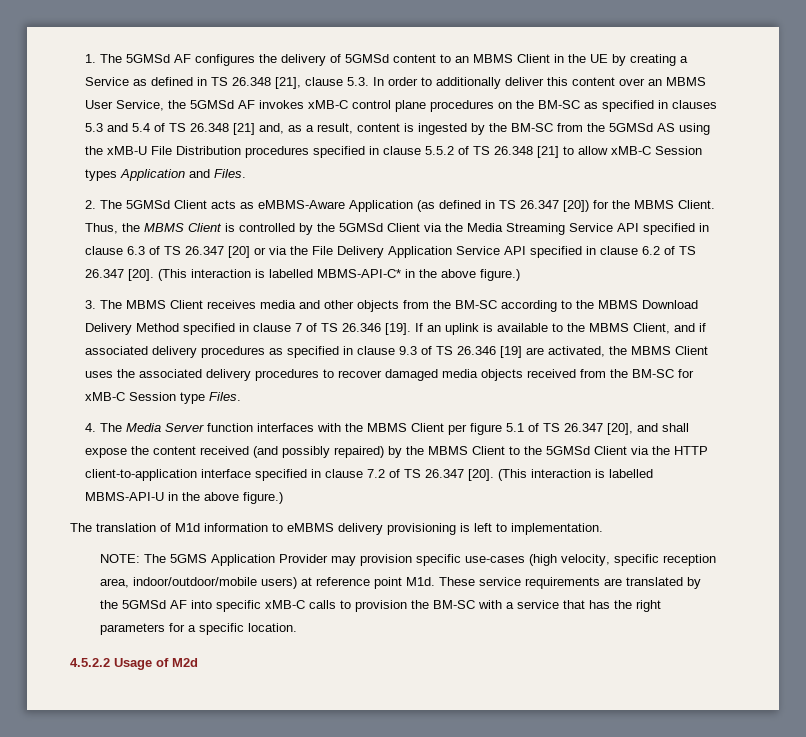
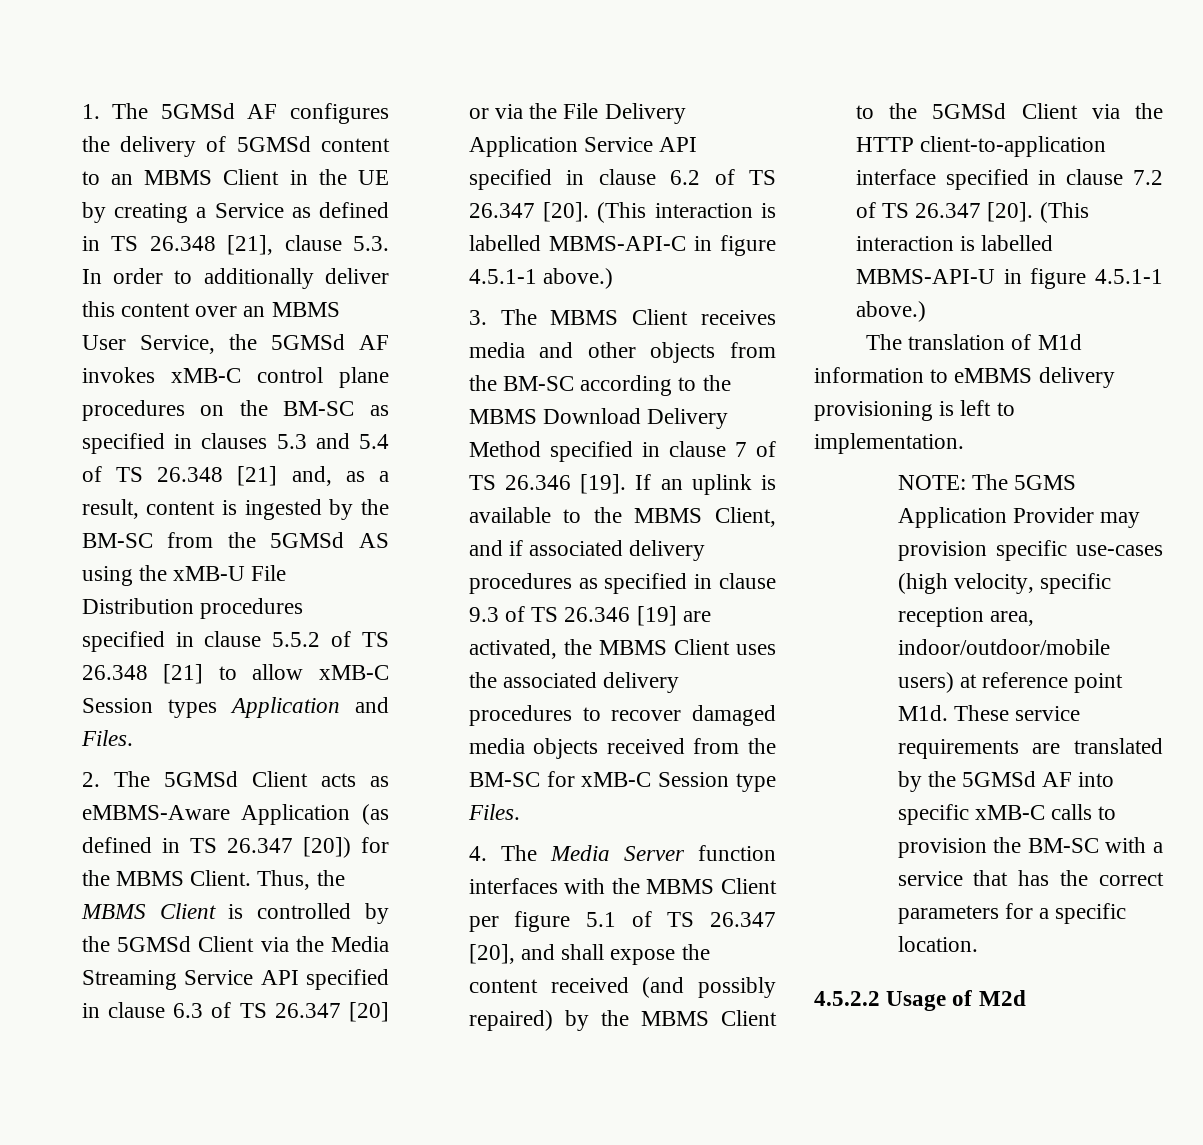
- (This interaction is labelled MBMS-API-C* in the above figure.)
+ (This interaction is labelled MBMS-API-C in figure 4.5.1-1 above.)
- (This interaction is labelled MBMS-API-U in the above figure.)
+ (This interaction is labelled MBMS-API-U in figure 4.5.1-1 above.)
- NOTE: The 5GMS Application Provider may provision specific use-cases (high velocity, specific reception area, indoor/outdoor/mobile users) at reference point M1d. These service requirements are translated by the 5GMSd AF into specific xMB-C calls to provision the BM-SC with a service that has the right parameters for a specific location.
+ NOTE: The 5GMS Application Provider may provision specific use-cases (high velocity, specific reception area, indoor/outdoor/mobile users) at reference point M1d. These service requirements are translated by the 5GMSd AF into specific xMB-C calls to provision the BM-SC with a service that has the correct parameters for a specific location.

